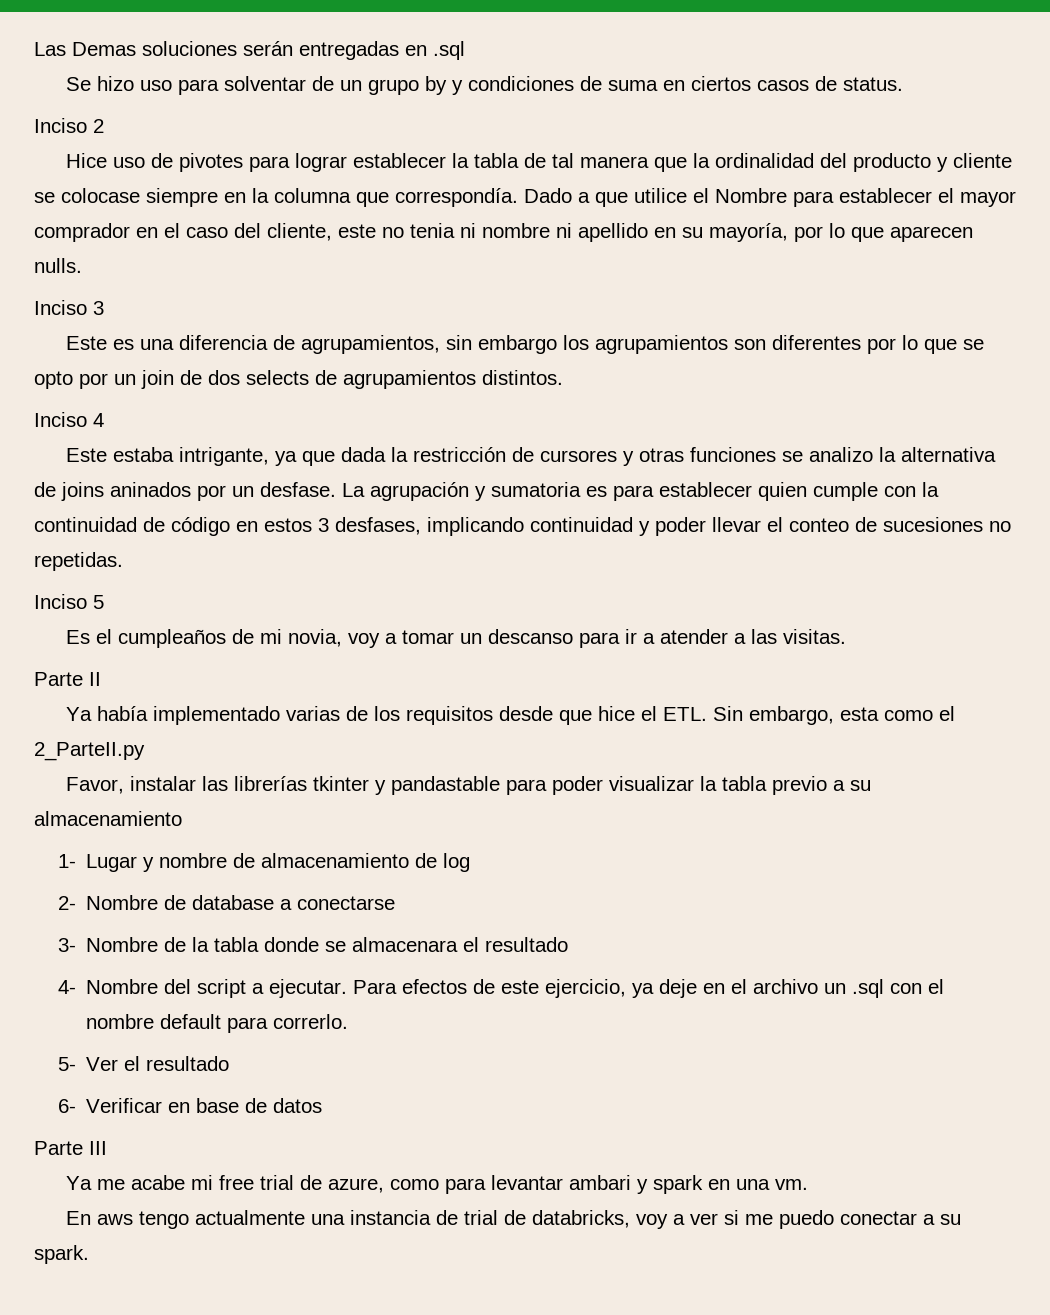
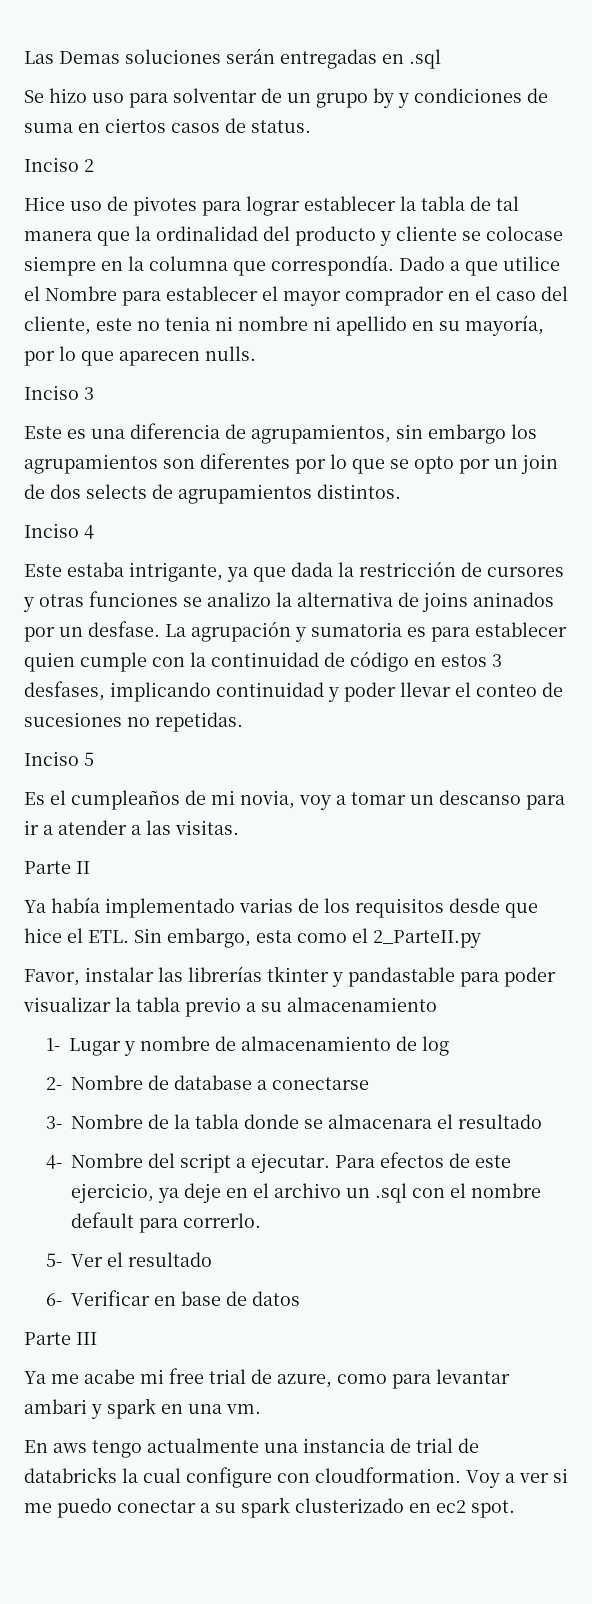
- En aws tengo actualmente una instancia de trial de databricks, voy a ver si me puedo conectar a su spark.
+ En aws tengo actualmente una instancia de trial de databricks la cual configure con cloudformation. Voy a ver si me puedo conectar a su spark clusterizado en ec2 spot.

